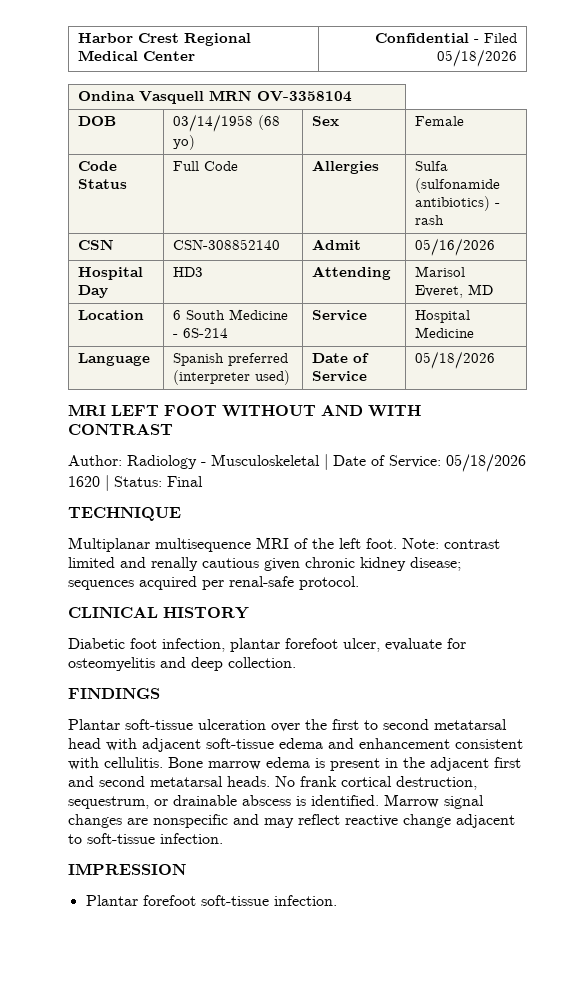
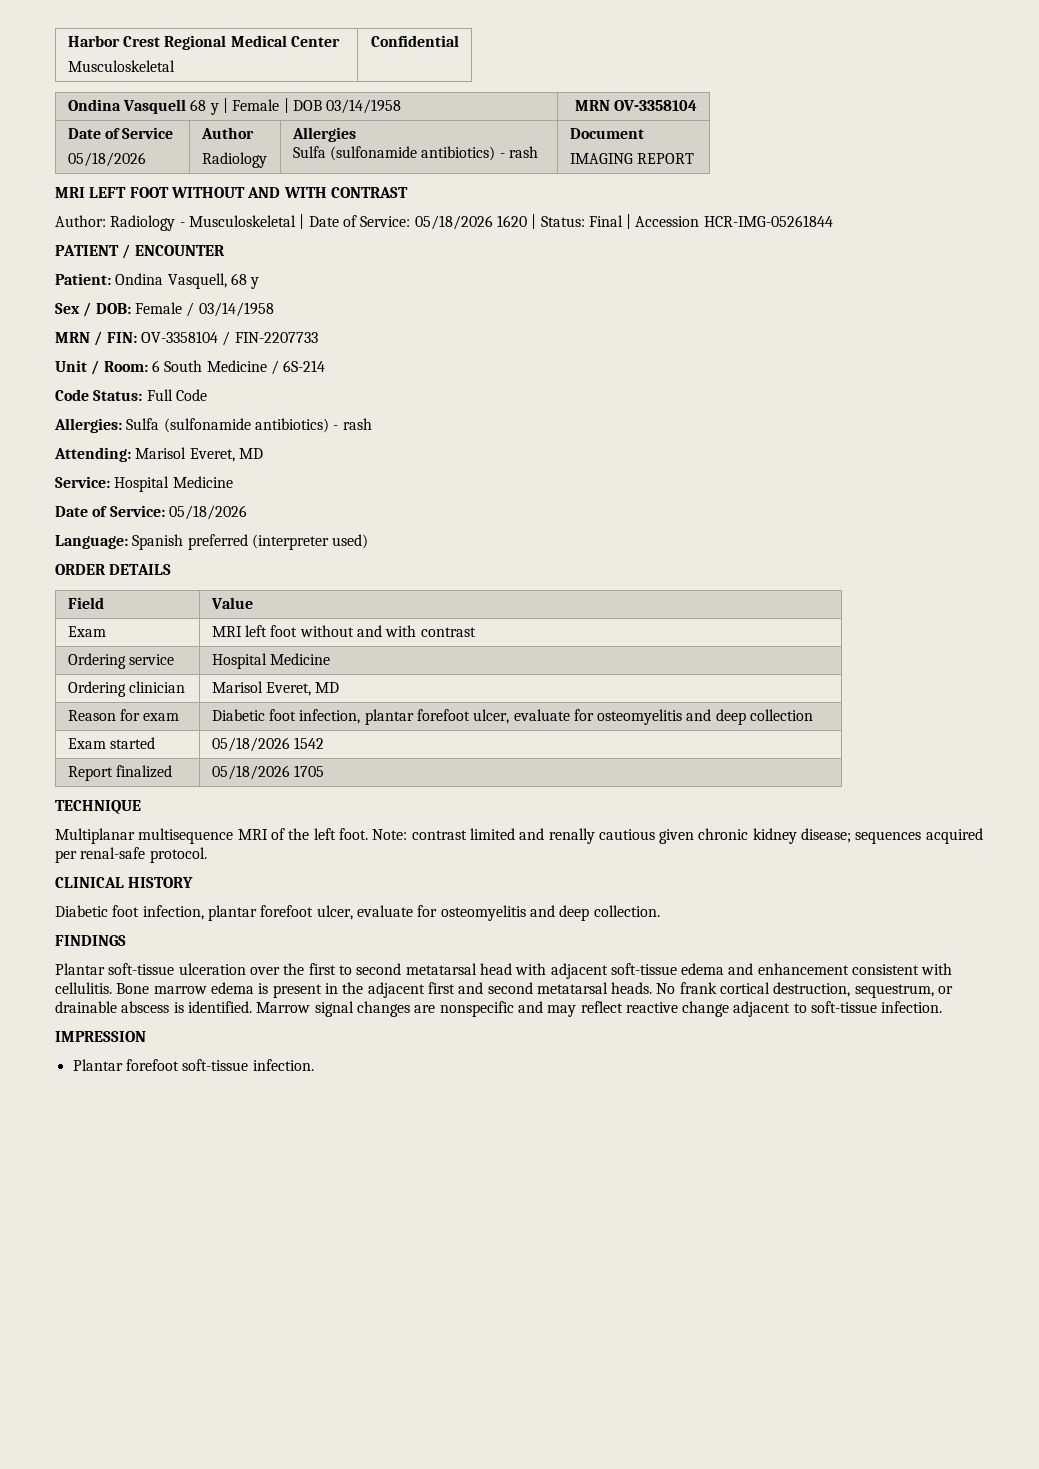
- Harbor Crest Regional Medical Center | Confidential - Filed 05/18/2026
+ Harbor Crest Regional Medical Center
+ Musculoskeletal | Confidential
- Ondina Vasquell MRN OV-3358104
- DOB | 03/14/1958 (68 yo) | Sex | Female
- Code Status | Full Code | Allergies | Sulfa (sulfonamide antibiotics) - rash
- CSN | CSN-308852140 | Admit | 05/16/2026
- Hospital Day | HD3 | Attending | Marisol Everet, MD
- Location | 6 South Medicine - 6S-214 | Service | Hospital Medicine
- Language | Spanish preferred (interpreter used) | Date of Service | 05/18/2026
+ Ondina Vasquell 68 y | Female | DOB 03/14/1958 | MRN OV-3358104
+ Date of Service
+ 05/18/2026 | Author
+ Radiology | Allergies
+ Sulfa (sulfonamide antibiotics) - rash | Document
+ IMAGING REPORT
- Author: Radiology - Musculoskeletal | Date of Service: 05/18/2026 1620 | Status: Final
+ Author: Radiology - Musculoskeletal | Date of Service: 05/18/2026 1620 | Status: Final | Accession HCR-IMG-05261844
+ PATIENT / ENCOUNTER
+ Patient: Ondina Vasquell, 68 y
+ Sex / DOB: Female / 03/14/1958
+ MRN / FIN: OV-3358104 / FIN-2207733
+ Unit / Room: 6 South Medicine / 6S-214
+ Code Status: Full Code
+ Allergies: Sulfa (sulfonamide antibiotics) - rash
+ Attending: Marisol Everet, MD
+ Service: Hospital Medicine
+ Date of Service: 05/18/2026
+ Language: Spanish preferred (interpreter used)
+ ORDER DETAILS
+ Field | Value
+ Exam | MRI left foot without and with contrast
+ Ordering service | Hospital Medicine
+ Ordering clinician | Marisol Everet, MD
+ Reason for exam | Diabetic foot infection, plantar forefoot ulcer, evaluate for osteomyelitis and deep collection
+ Exam started | 05/18/2026 1542
+ Report finalized | 05/18/2026 1705

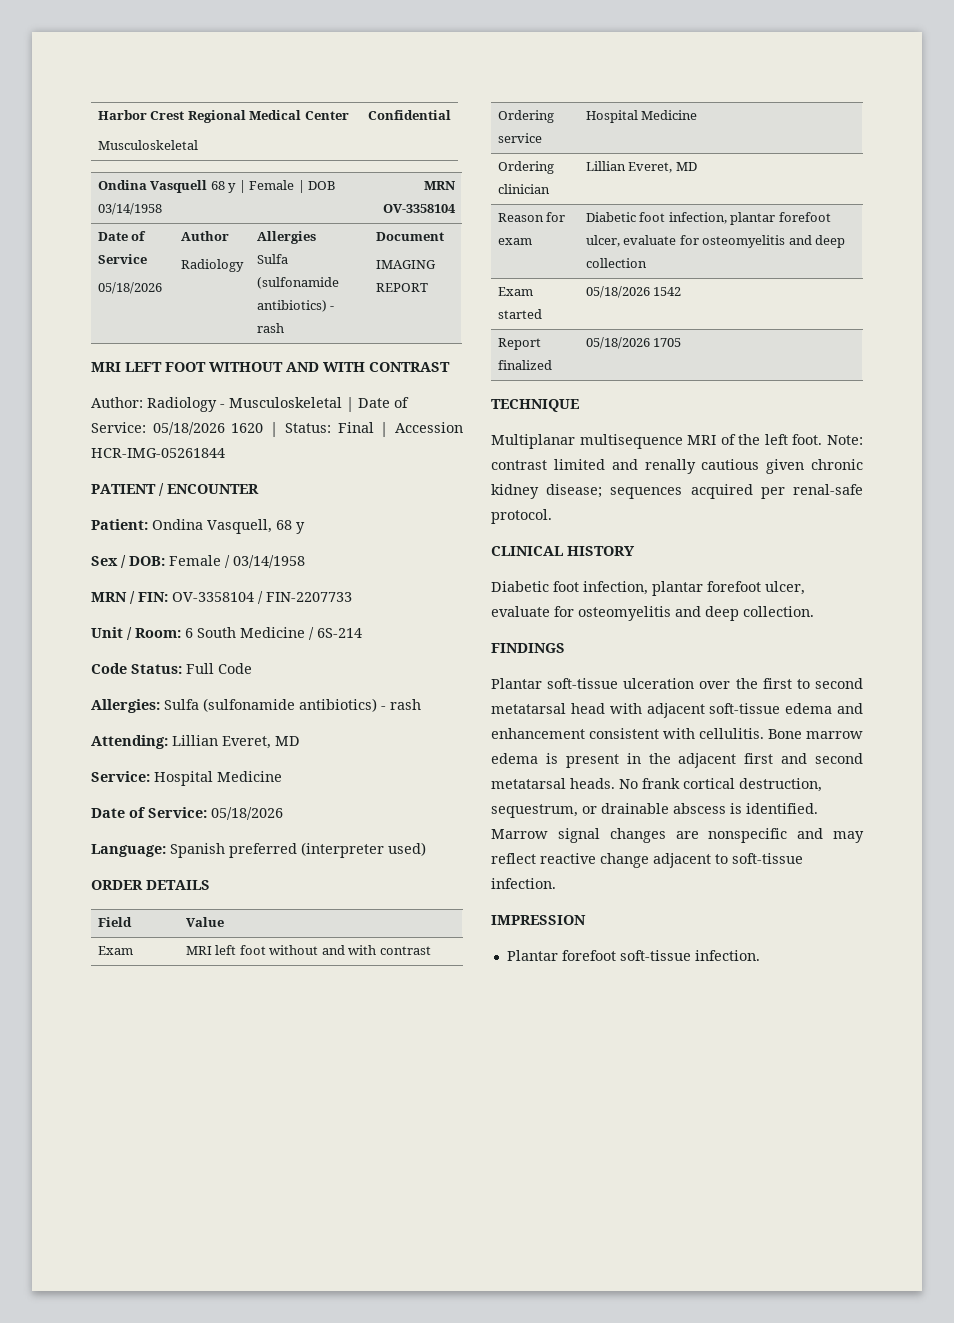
- Attending: Marisol Everet, MD
+ Attending: Lillian Everet, MD
- Ordering clinician | Marisol Everet, MD
+ Ordering clinician | Lillian Everet, MD

